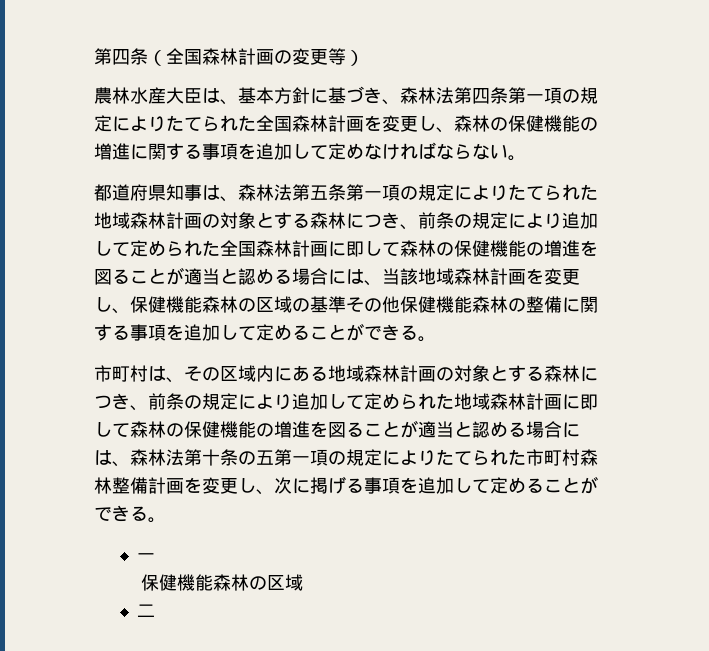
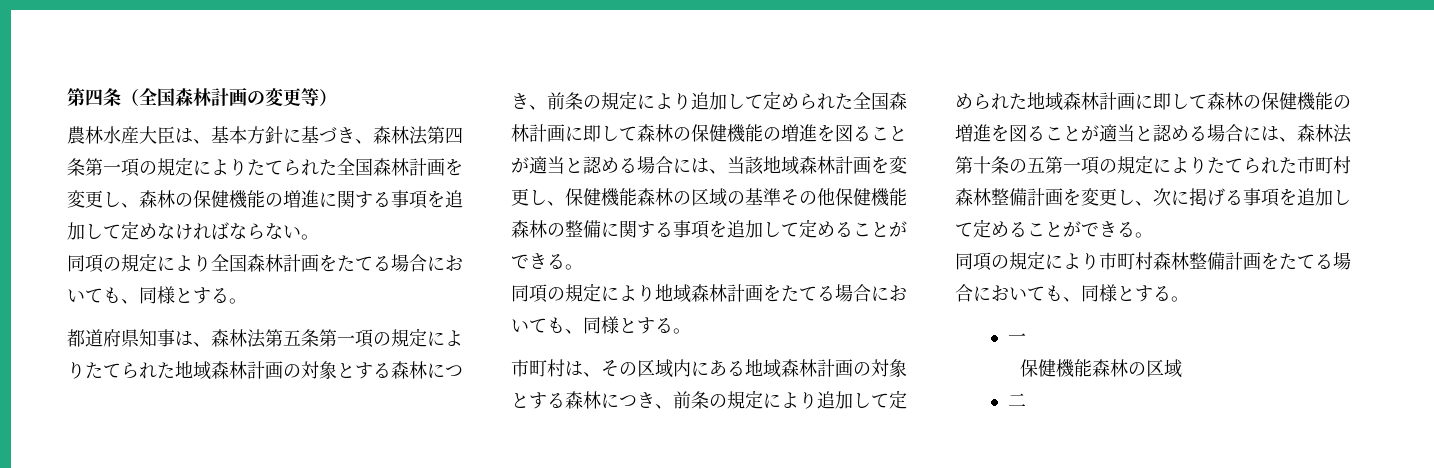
+ 同項の規定により全国森林計画をたてる場合においても、同様とする。
+ 同項の規定により地域森林計画をたてる場合においても、同様とする。
+ 同項の規定により市町村森林整備計画をたてる場合においても、同様とする。

